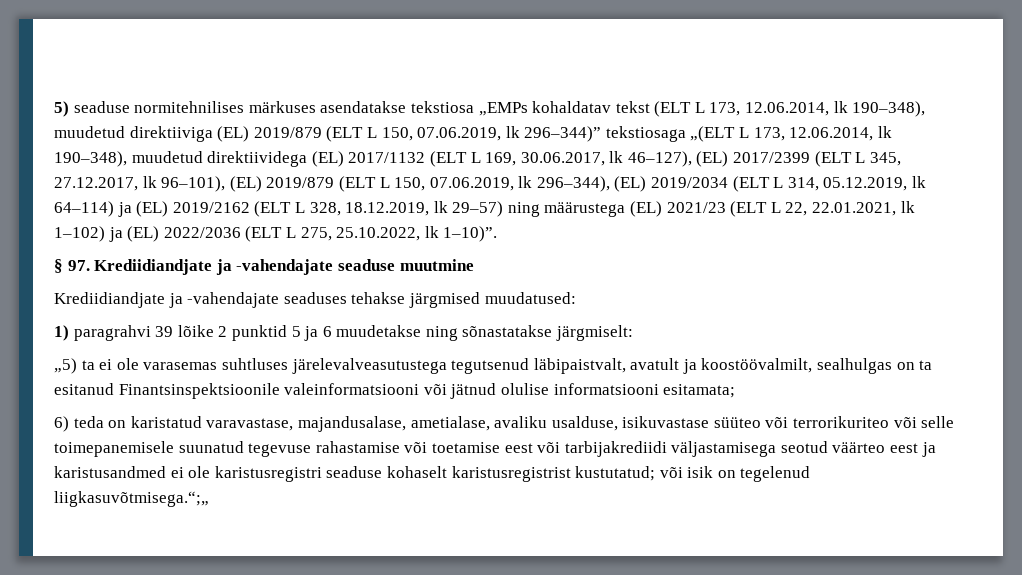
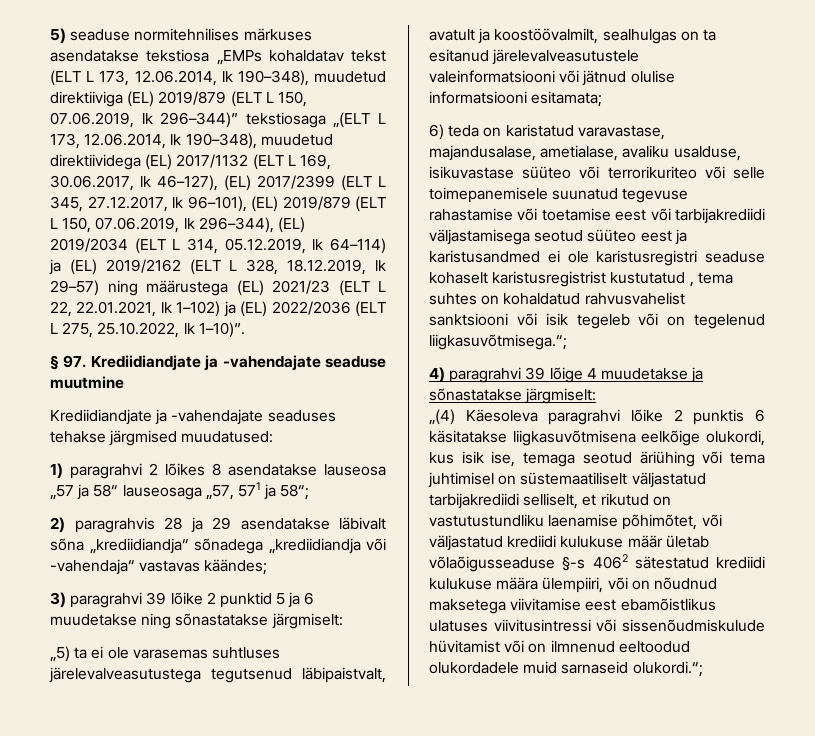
- 1) paragrahvi 39 lõike 2 punktid 5 ja 6 muudetakse ning sõnastatakse järgmiselt:
+ 1) paragrahvi 2 lõikes 8 asendatakse lauseosa „57 ja 58“ lauseosaga „57, 571 ja 58“;
+ 2) paragrahvis 28 ja 29 asendatakse läbivalt sõna „krediidiandja“ sõnadega „krediidiandja või -vahendaja“ vastavas käändes;
+ 3) paragrahvi 39 lõike 2 punktid 5 ja 6 muudetakse ning sõnastatakse järgmiselt:
- „5) ta ei ole varasemas suhtluses järelevalveasutustega tegutsenud läbipaistvalt, avatult ja koostöövalmilt, sealhulgas on ta esitanud Finantsinspektsioonile valeinformatsiooni või jätnud olulise informatsiooni esitamata;
+ „5) ta ei ole varasemas suhtluses järelevalveasutustega tegutsenud läbipaistvalt, avatult ja koostöövalmilt, sealhulgas on ta esitanud järelevalveasutustele valeinformatsiooni või jätnud olulise informatsiooni esitamata;
- 6) teda on karistatud varavastase, majandusalase, ametialase, avaliku usalduse, isikuvastase süüteo või terrorikuriteo või selle toimepanemisele suunatud tegevuse rahastamise või toetamise eest või tarbijakrediidi väljastamisega seotud väärteo eest ja karistusandmed ei ole karistusregistri seaduse kohaselt karistusregistrist kustutatud; või isik on tegelenud liigkasuvõtmisega.“;„
+ 6) teda on karistatud varavastase, majandusalase, ametialase, avaliku usalduse, isikuvastase süüteo või terrorikuriteo või selle toimepanemisele suunatud tegevuse rahastamise või toetamise eest või tarbijakrediidi väljastamisega seotud süüteo eest ja karistusandmed ei ole karistusregistri seaduse kohaselt karistusregistrist kustutatud , tema suhtes on kohaldatud rahvusvahelist sanktsiooni või isik tegeleb või on tegelenud liigkasuvõtmisega.“;
+ 4) paragrahvi 39 lõige 4 muudetakse ja sõnastatakse järgmiselt:
+ „(4) Käesoleva paragrahvi lõike 2 punktis 6 käsitatakse liigkasuvõtmisena eelkõige olukordi, kus isik ise, temaga seotud äriühing või tema juhtimisel on süstemaatiliselt väljastatud tarbijakrediidi selliselt, et rikutud on vastutustundliku laenamise põhimõtet, või väljastatud krediidi kulukuse määr ületab võlaõigusseaduse §-s 4062 sätestatud krediidi kulukuse määra ülempiiri, või on nõudnud maksetega viivitamise eest ebamõistlikus ulatuses viivitusintressi või sissenõudmiskulude hüvitamist või on ilmnenud eeltoodud olukordadele muid sarnaseid olukordi.“;

